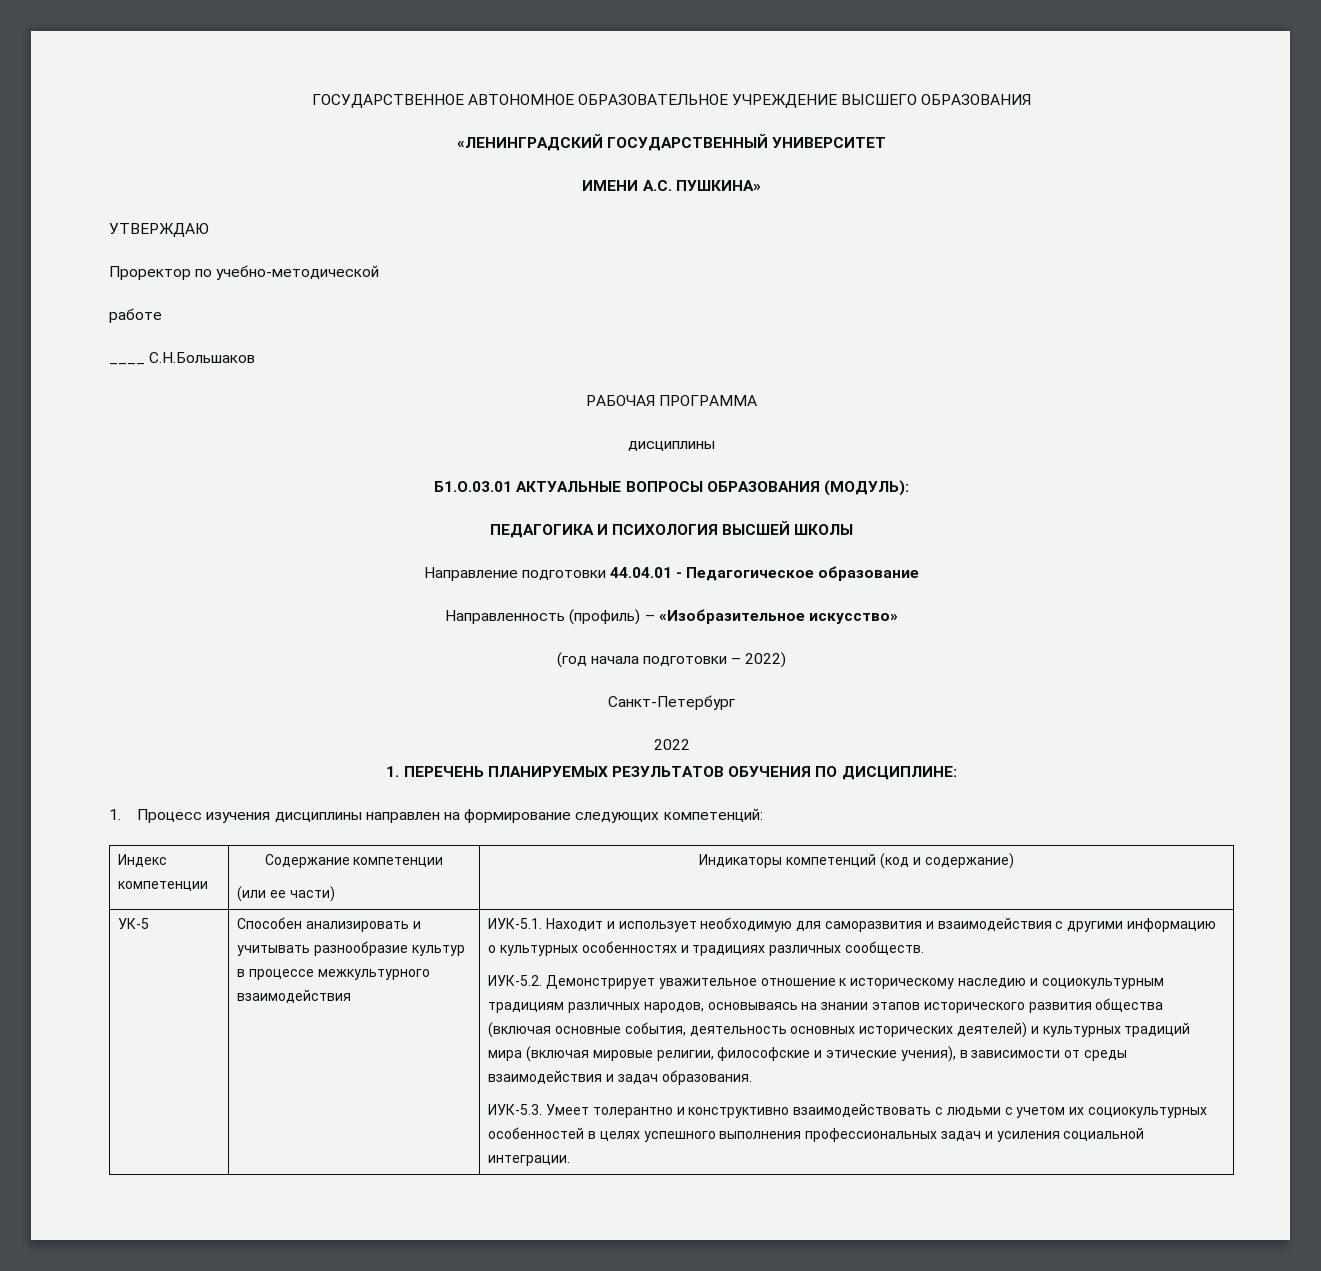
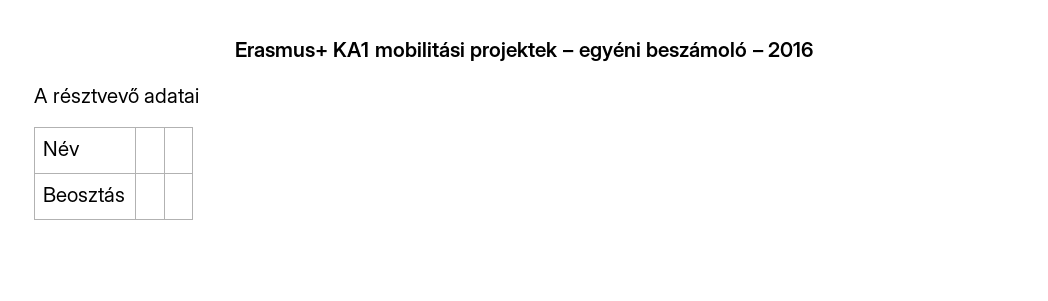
- ГОСУДАРСТВЕННОЕ АВТОНОМНОЕ ОБРАЗОВАТЕЛЬНОЕ УЧРЕЖДЕНИЕ ВЫСШЕГО ОБРАЗОВАНИЯ
- «ЛЕНИНГРАДСКИЙ ГОСУДАРСТВЕННЫЙ УНИВЕРСИТЕТ
- ИМЕНИ А.С. ПУШКИНА»
- УТВЕРЖДАЮ
- Проректор по учебно-методической
- работе
- ____ С.Н.Большаков
- РАБОЧАЯ ПРОГРАММА
- дисциплины
- Б1.О.03.01 АКТУАЛЬНЫЕ ВОПРОСЫ ОБРАЗОВАНИЯ (МОДУЛЬ):
- ПЕДАГОГИКА И ПСИХОЛОГИЯ ВЫСШЕЙ ШКОЛЫ
- Направление подготовки 44.04.01 - Педагогическое образование
- Направленность (профиль) – «Изобразительное искусство»
- (год начала подготовки – 2022)
- Санкт-Петербург
- 2022
- 1. ПЕРЕЧЕНЬ ПЛАНИРУЕМЫХ РЕЗУЛЬТАТОВ ОБУЧЕНИЯ ПО ДИСЦИПЛИНЕ:
- 1. Процесс изучения дисциплины направлен на формирование следующих компетенций:
- Индекс компетенции | Содержание компетенции
- (или ее части) | Индикаторы компетенций (код и содержание)
- УК-5 | Способен анализировать и учитывать разнообразие культур в процессе межкультурного взаимодействия | ИУК-5.1. Находит и использует необходимую для саморазвития и взаимодействия с другими информацию о культурных особенностях и традициях различных сообществ.
- ИУК-5.2. Демонстрирует уважительное отношение к историческому наследию и социокультурным традициям различных народов, основываясь на знании этапов исторического развития общества (включая основные события, деятельность основных исторических деятелей) и культурных традиций мира (включая мировые религии, философские и этические учения), в зависимости от среды взаимодействия и задач образования.
- ИУК-5.3. Умеет толерантно и конструктивно взаимодействовать с людьми с учетом их социокультурных особенностей в целях успешного выполнения профессиональных задач и усиления социальной интеграции.
+ Erasmus+ KA1 mobilitási projektek – egyéni beszámoló – 2016
+ A résztvevő adatai
+ Név | |
+ Beosztás | |

